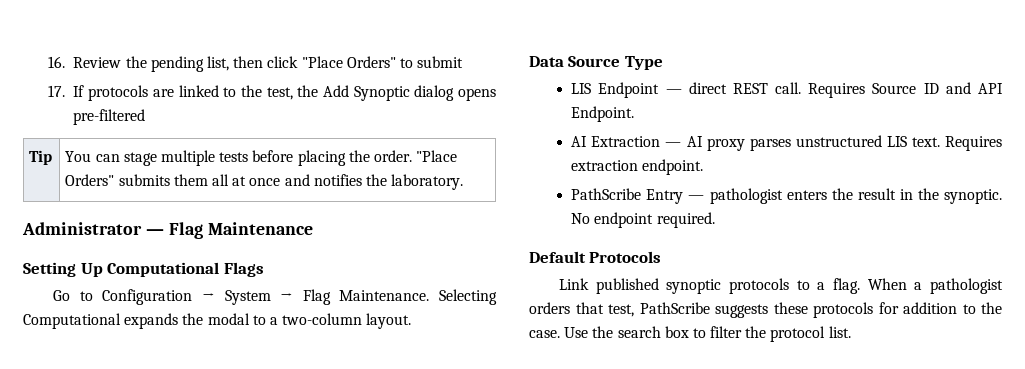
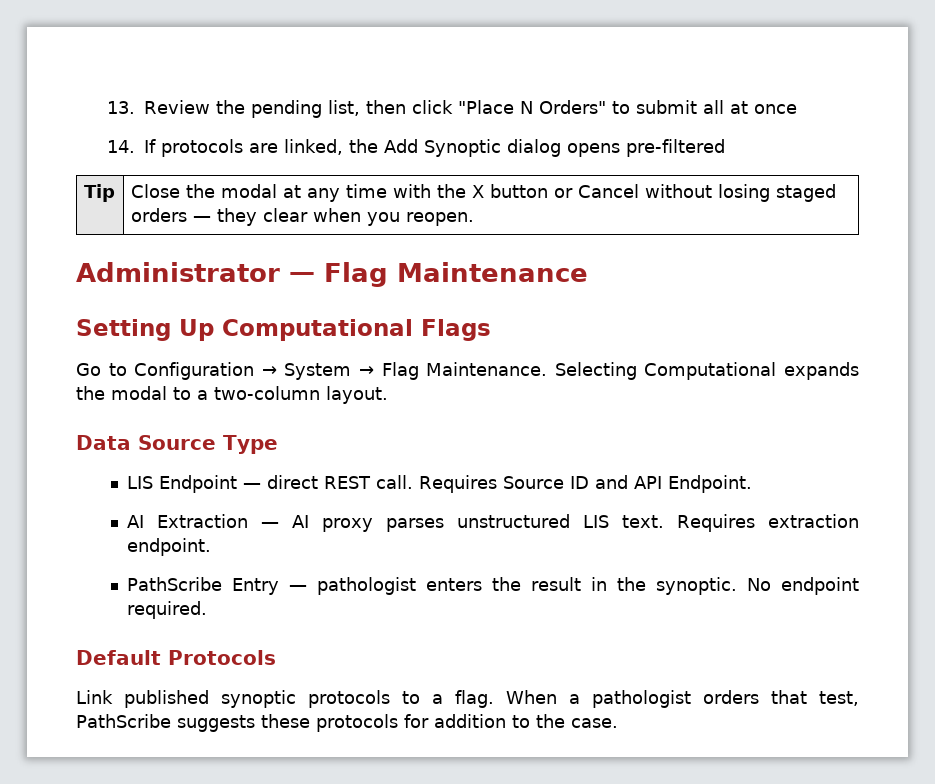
- 16. Review the pending list, then click "Place Orders" to submit
- 17. If protocols are linked to the test, the Add Synoptic dialog opens pre-filtered
+ 13. Review the pending list, then click "Place N Orders" to submit all at once
+ 14. If protocols are linked, the Add Synoptic dialog opens pre-filtered
- Tip | You can stage multiple tests before placing the order. "Place Orders" submits them all at once and notifies the laboratory.
+ Tip | Close the modal at any time with the X button or Cancel without losing staged orders — they clear when you reopen.
- Use the search box to filter the protocol list.

